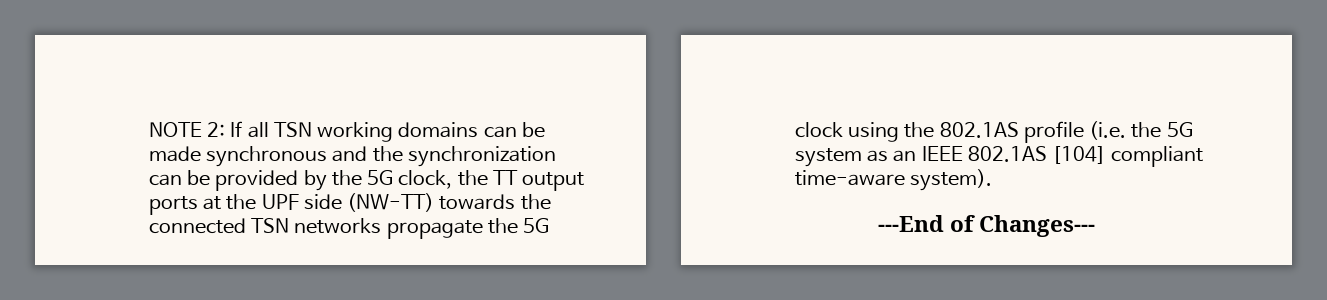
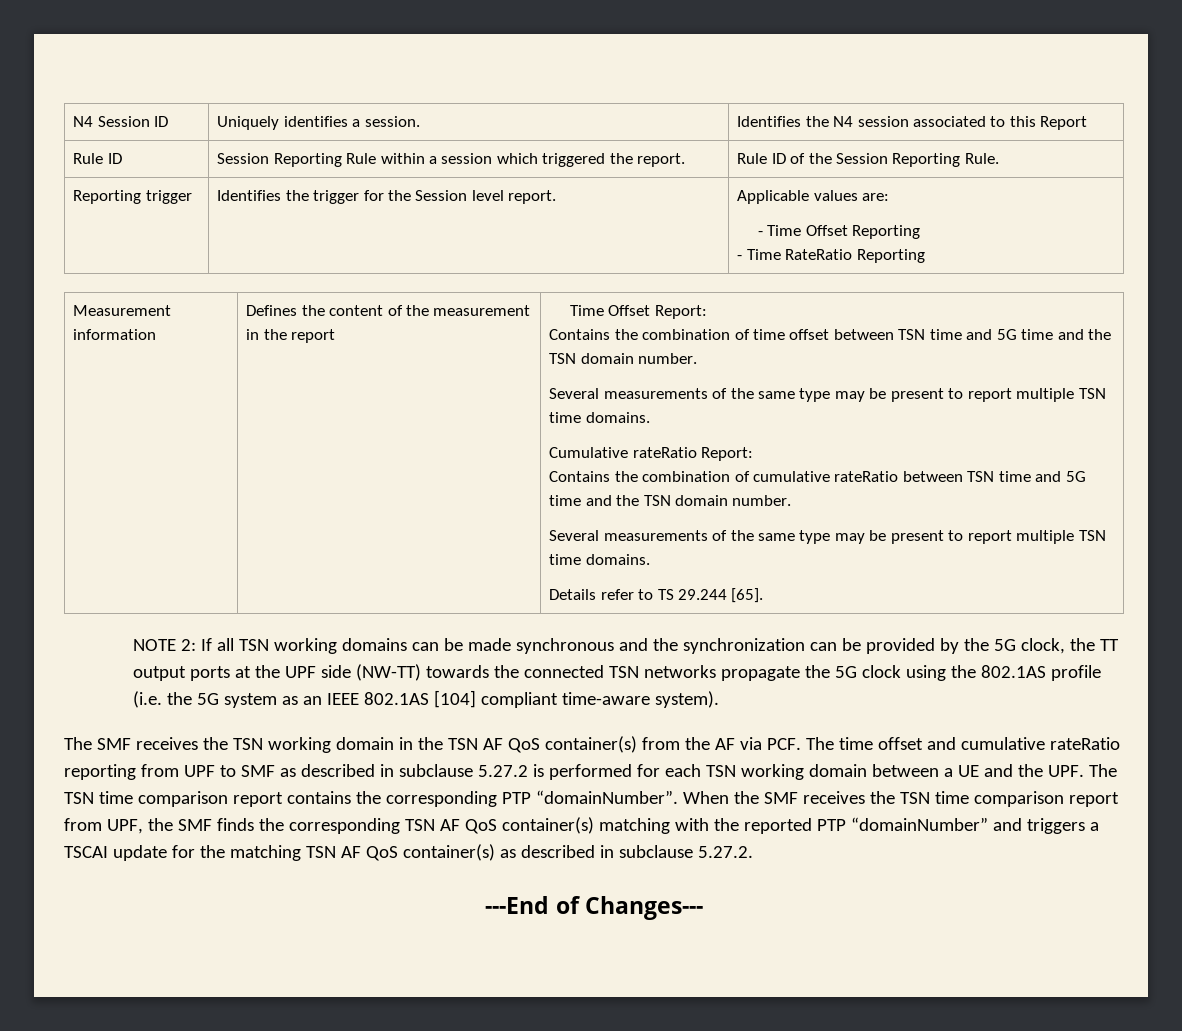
+ N4 Session ID | Uniquely identifies a session. | Identifies the N4 session associated to this Report
+ Rule ID | Session Reporting Rule within a session which triggered the report. | Rule ID of the Session Reporting Rule.
+ Reporting trigger | Identifies the trigger for the Session level report. | Applicable values are:
+ - Time Offset Reporting
+ - Time RateRatio Reporting
+ Measurement information | Defines the content of the measurement in the report | Time Offset Report:
+ Contains the combination of time offset between TSN time and 5G time and the TSN domain number.
+ Several measurements of the same type may be present to report multiple TSN time domains.
+ Cumulative rateRatio Report:
+ Contains the combination of cumulative rateRatio between TSN time and 5G time and the TSN domain number.
+ Several measurements of the same type may be present to report multiple TSN time domains.
+ Details refer to TS 29.244 [65].
+ The SMF receives the TSN working domain in the TSN AF QoS container(s) from the AF via PCF. The time offset and cumulative rateRatio reporting from UPF to SMF as described in subclause 5.27.2 is performed for each TSN working domain between a UE and the UPF. The TSN time comparison report contains the corresponding PTP “domainNumber”. When the SMF receives the TSN time comparison report from UPF, the SMF finds the corresponding TSN AF QoS container(s) matching with the reported PTP “domainNumber” and triggers a TSCAI update for the matching TSN AF QoS container(s) as described in subclause 5.27.2.

